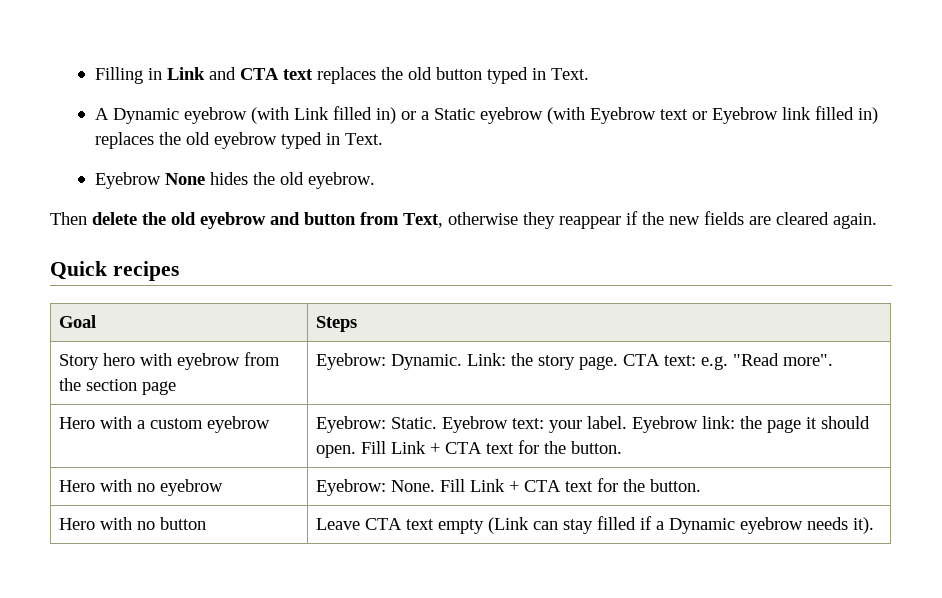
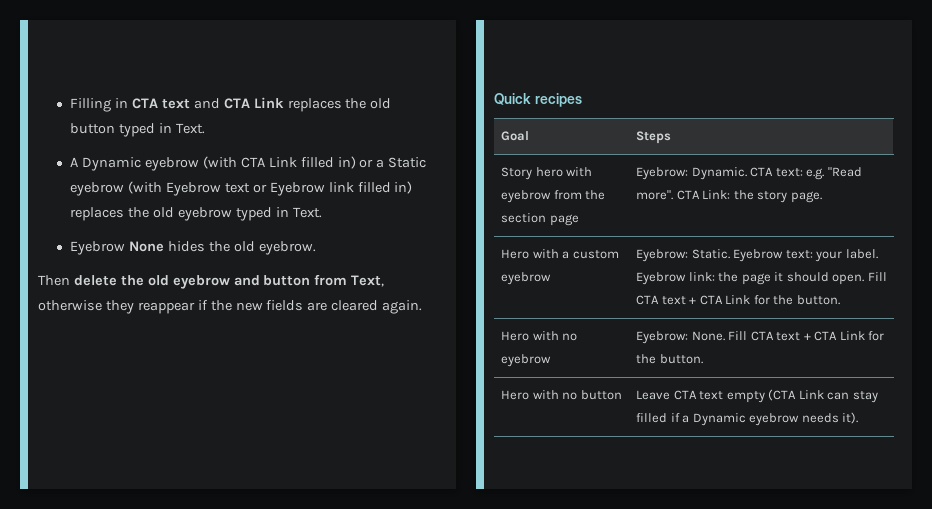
- Filling in Link and CTA text replaces the old button typed in Text.
+ Filling in CTA text and CTA Link replaces the old button typed in Text.
- A Dynamic eyebrow (with Link filled in) or a Static eyebrow (with Eyebrow text or Eyebrow link filled in) replaces the old eyebrow typed in Text.
+ A Dynamic eyebrow (with CTA Link filled in) or a Static eyebrow (with Eyebrow text or Eyebrow link filled in) replaces the old eyebrow typed in Text.
- Story hero with eyebrow from the section page | Eyebrow: Dynamic. Link: the story page. CTA text: e.g. "Read more".
+ Story hero with eyebrow from the section page | Eyebrow: Dynamic. CTA text: e.g. "Read more". CTA Link: the story page.
- Hero with a custom eyebrow | Eyebrow: Static. Eyebrow text: your label. Eyebrow link: the page it should open. Fill Link + CTA text for the button.
+ Hero with a custom eyebrow | Eyebrow: Static. Eyebrow text: your label. Eyebrow link: the page it should open. Fill CTA text + CTA Link for the button.
- Hero with no eyebrow | Eyebrow: None. Fill Link + CTA text for the button.
+ Hero with no eyebrow | Eyebrow: None. Fill CTA text + CTA Link for the button.
- Hero with no button | Leave CTA text empty (Link can stay filled if a Dynamic eyebrow needs it).
+ Hero with no button | Leave CTA text empty (CTA Link can stay filled if a Dynamic eyebrow needs it).

